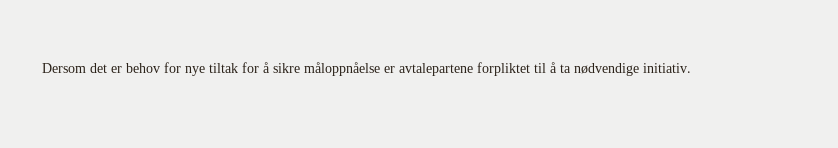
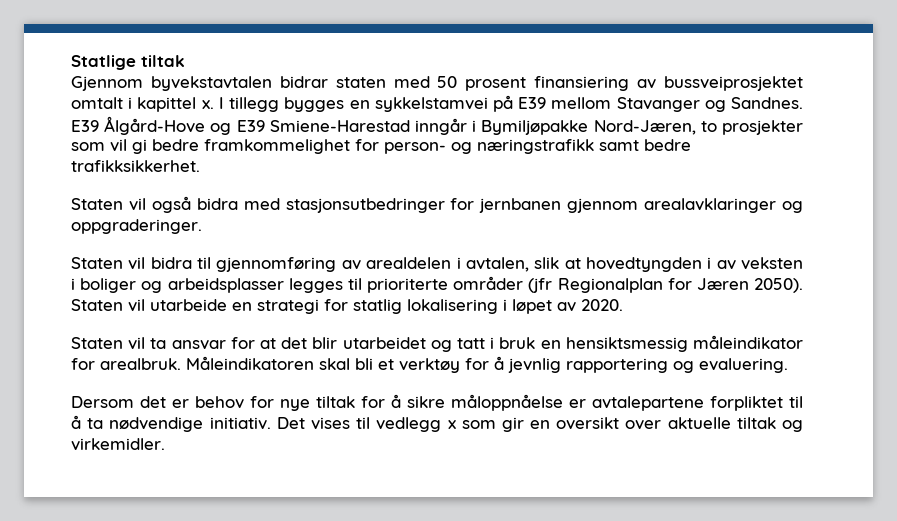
+ Statlige tiltak
+ Gjennom byvekstavtalen bidrar staten med 50 prosent finansiering av bussveiprosjektet omtalt i kapittel x. I tillegg bygges en sykkelstamvei på E39 mellom Stavanger og Sandnes. E39 Ålgård-Hove og E39 Smiene-Harestad inngår i Bymiljøpakke Nord-Jæren, to prosjekter som vil gi bedre framkommelighet for person- og næringstrafikk samt bedre trafikksikkerhet.
+ Staten vil også bidra med stasjonsutbedringer for jernbanen gjennom arealavklaringer og oppgraderinger.
+ Staten vil bidra til gjennomføring av arealdelen i avtalen, slik at hovedtyngden i av veksten i boliger og arbeidsplasser legges til prioriterte områder (jfr Regionalplan for Jæren 2050). Staten vil utarbeide en strategi for statlig lokalisering i løpet av 2020.
+ Staten vil ta ansvar for at det blir utarbeidet og tatt i bruk en hensiktsmessig måleindikator for arealbruk. Måleindikatoren skal bli et verktøy for å jevnlig rapportering og evaluering.
+ Det vises til vedlegg x som gir en oversikt over aktuelle tiltak og virkemidler.

